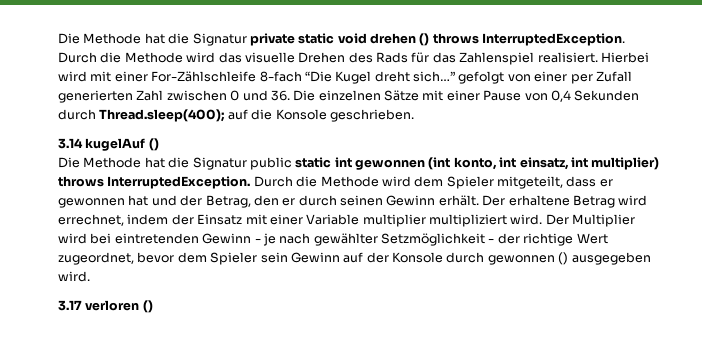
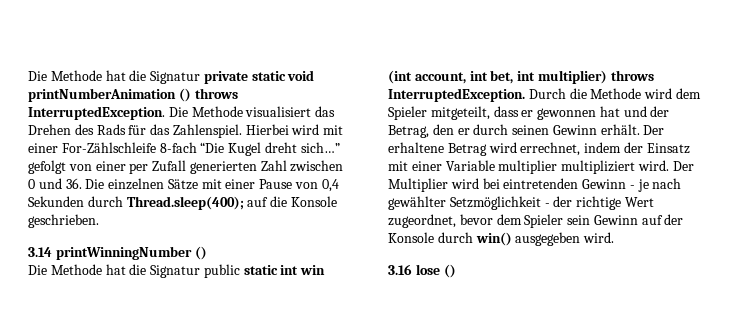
- Die Methode hat die Signatur private static void drehen () throws InterruptedException.
+ Die Methode hat die Signatur private static void printNumberAnimation () throws InterruptedException.
- Durch die Methode wird das visuelle Drehen des Rads für das Zahlenspiel realisiert.
+ Die Methode visualisiert das Drehen des Rads für das Zahlenspiel.
- 3.14 kugelAuf ()
+ 3.14 printWinningNumber ()
- Die Methode hat die Signatur public static int gewonnen (int konto, int einsatz, int multiplier) throws InterruptedException.
+ Die Methode hat die Signatur public static int win (int account, int bet, int multiplier) throws InterruptedException.
- Der Multiplier wird bei eintretenden Gewinn - je nach gewählter Setzmöglichkeit - der richtige Wert zugeordnet, bevor dem Spieler sein Gewinn auf der Konsole durch gewonnen () ausgegeben wird.
+ Der Multiplier wird bei eintretenden Gewinn - je nach gewählter Setzmöglichkeit - der richtige Wert zugeordnet, bevor dem Spieler sein Gewinn auf der Konsole durch win() ausgegeben wird.
- 3.17 verloren ()
+ 3.16 lose ()

